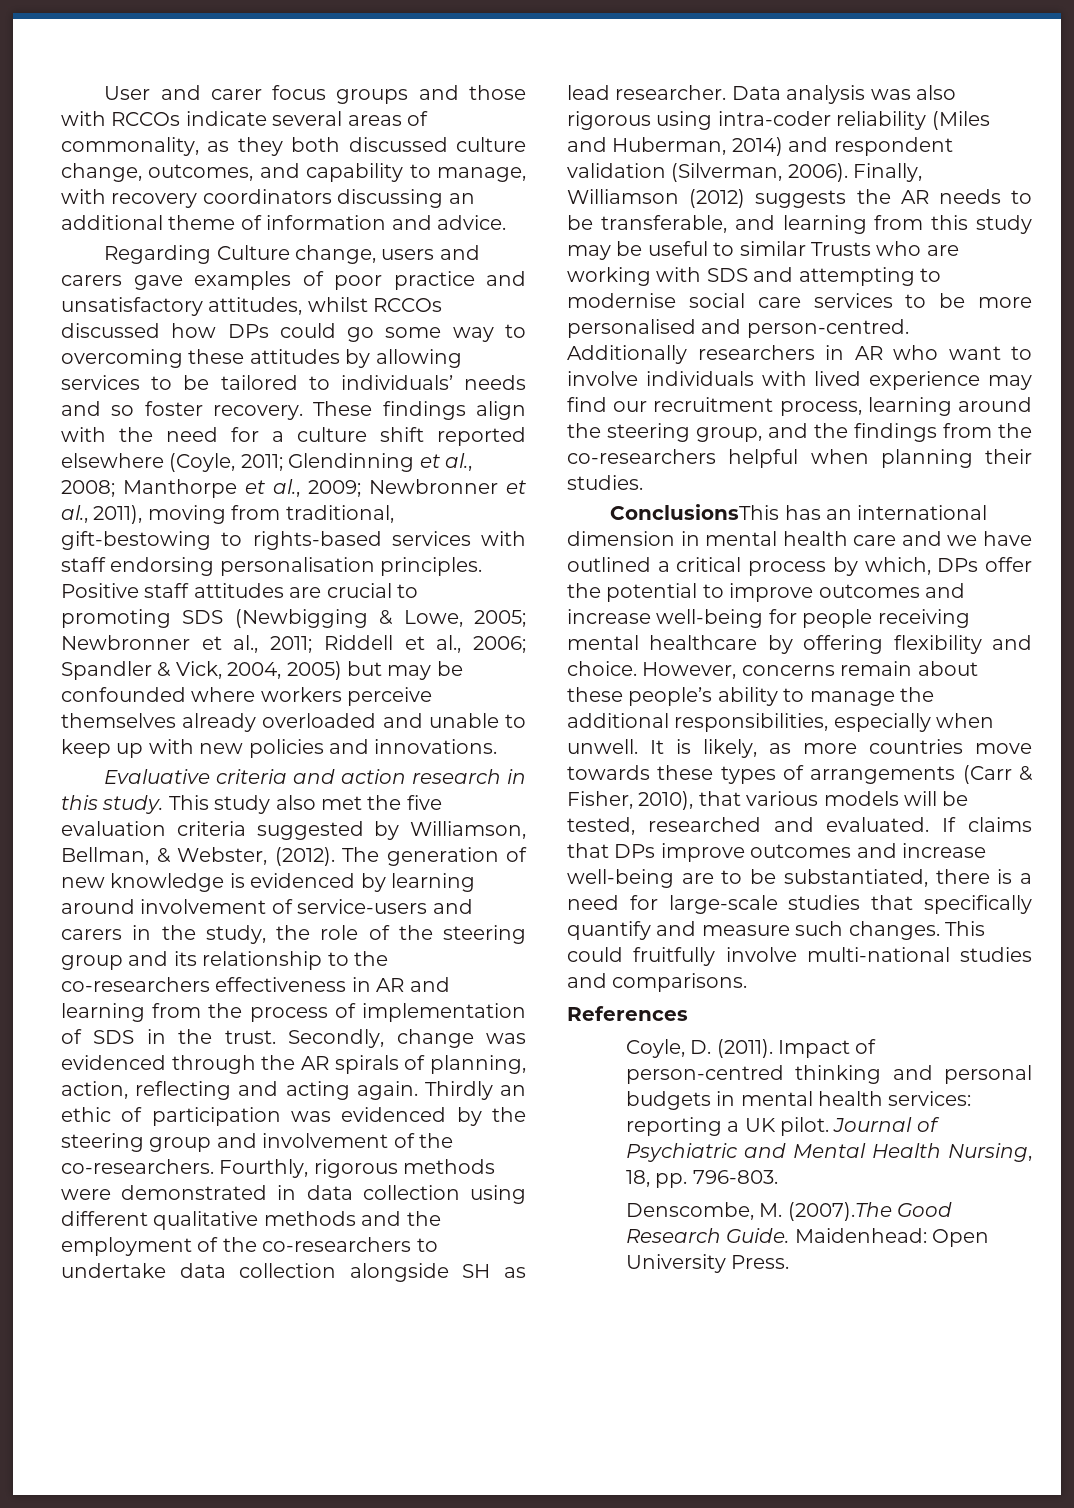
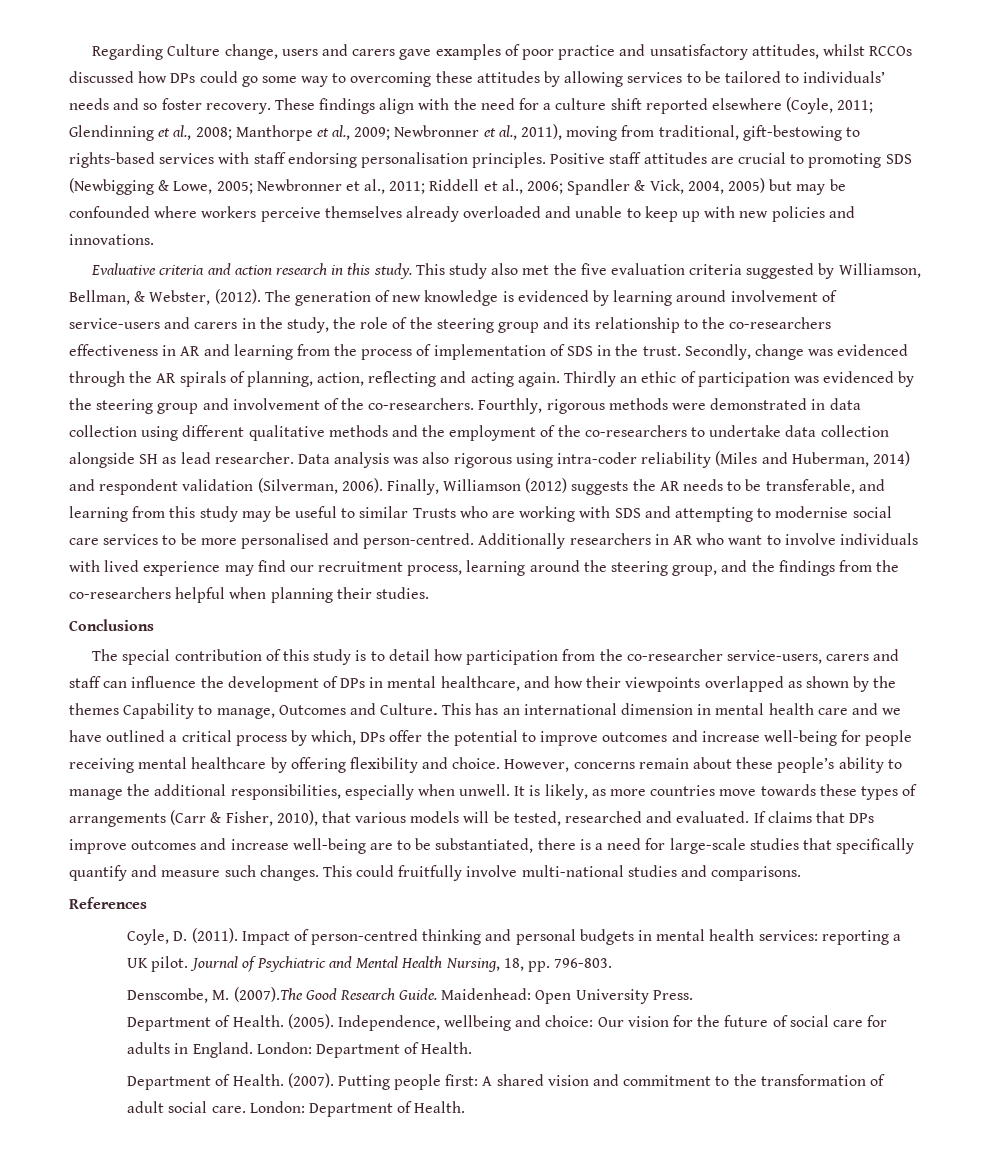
- User and carer focus groups and those with RCCOs indicate several areas of commonality, as they both discussed culture change, outcomes, and capability to manage, with recovery coordinators discussing an additional theme of information and advice.
- ConclusionsThis has an international dimension in mental health care and we have outlined a critical process by which, DPs offer the potential to improve outcomes and increase well-being for people receiving mental healthcare by offering flexibility and choice.
+ Conclusions
+ The special contribution of this study is to detail how participation from the co-researcher service-users, carers and staff can influence the development of DPs in mental healthcare, and how their viewpoints overlapped as shown by the themes Capability to manage, Outcomes and Culture. This has an international dimension in mental health care and we have outlined a critical process by which, DPs offer the potential to improve outcomes and increase well-being for people receiving mental healthcare by offering flexibility and choice.
+ Department of Health. (2005). Independence, wellbeing and choice: Our vision for the future of social care for adults in England. London: Department of Health.
+ Department of Health. (2007). Putting people first: A shared vision and commitment to the transformation of adult social care. London: Department of Health.

